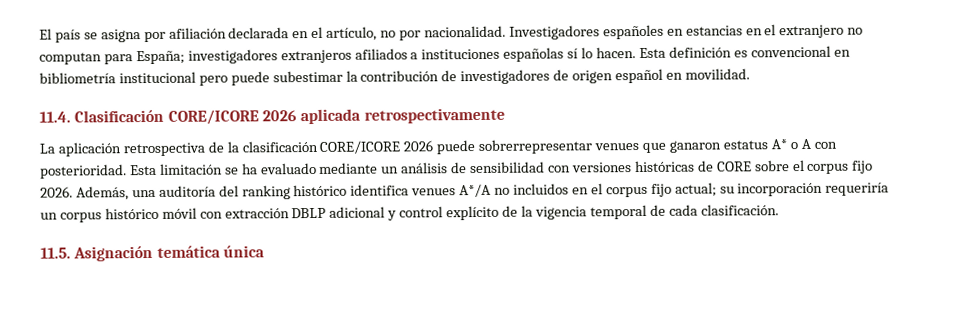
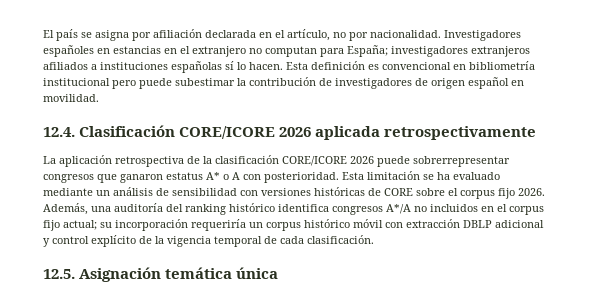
- 11.4. Clasificación CORE/ICORE 2026 aplicada retrospectivamente
+ 12.4. Clasificación CORE/ICORE 2026 aplicada retrospectivamente
- La aplicación retrospectiva de la clasificación CORE/ICORE 2026 puede sobrerrepresentar venues que ganaron estatus A* o A con posterioridad.
+ La aplicación retrospectiva de la clasificación CORE/ICORE 2026 puede sobrerrepresentar congresos que ganaron estatus A* o A con posterioridad.
- Además, una auditoría del ranking histórico identifica venues A*/A no incluidos en el corpus fijo actual; su incorporación requeriría un corpus histórico móvil con extracción DBLP adicional y control explícito de la vigencia temporal de cada clasificación.
+ Además, una auditoría del ranking histórico identifica congresos A*/A no incluidos en el corpus fijo actual; su incorporación requeriría un corpus histórico móvil con extracción DBLP adicional y control explícito de la vigencia temporal de cada clasificación.
- 11.5. Asignación temática única
+ 12.5. Asignación temática única

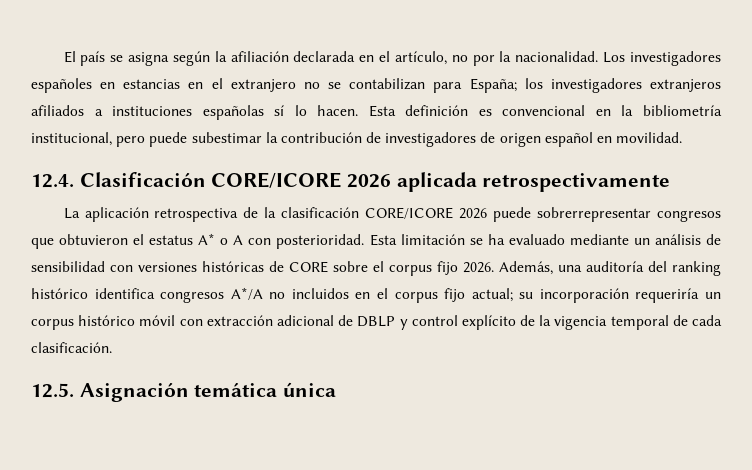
- El país se asigna por afiliación declarada en el artículo, no por nacionalidad. Investigadores españoles en estancias en el extranjero no computan para España; investigadores extranjeros afiliados a instituciones españolas sí lo hacen.
+ El país se asigna según la afiliación declarada en el artículo, no por la nacionalidad. Los investigadores españoles en estancias en el extranjero no se contabilizan para España; los investigadores extranjeros afiliados a instituciones españolas sí lo hacen.
- Esta definición es convencional en bibliometría institucional pero puede subestimar la contribución de investigadores de origen español en movilidad.
+ Esta definición es convencional en la bibliometría institucional, pero puede subestimar la contribución de investigadores de origen español en movilidad.
- La aplicación retrospectiva de la clasificación CORE/ICORE 2026 puede sobrerrepresentar congresos que ganaron estatus A* o A con posterioridad.
+ La aplicación retrospectiva de la clasificación CORE/ICORE 2026 puede sobrerrepresentar congresos que obtuvieron el estatus A* o A con posterioridad.
- Además, una auditoría del ranking histórico identifica congresos A*/A no incluidos en el corpus fijo actual; su incorporación requeriría un corpus histórico móvil con extracción DBLP adicional y control explícito de la vigencia temporal de cada clasificación.
+ Además, una auditoría del ranking histórico identifica congresos A*/A no incluidos en el corpus fijo actual; su incorporación requeriría un corpus histórico móvil con extracción adicional de DBLP y control explícito de la vigencia temporal de cada clasificación.

